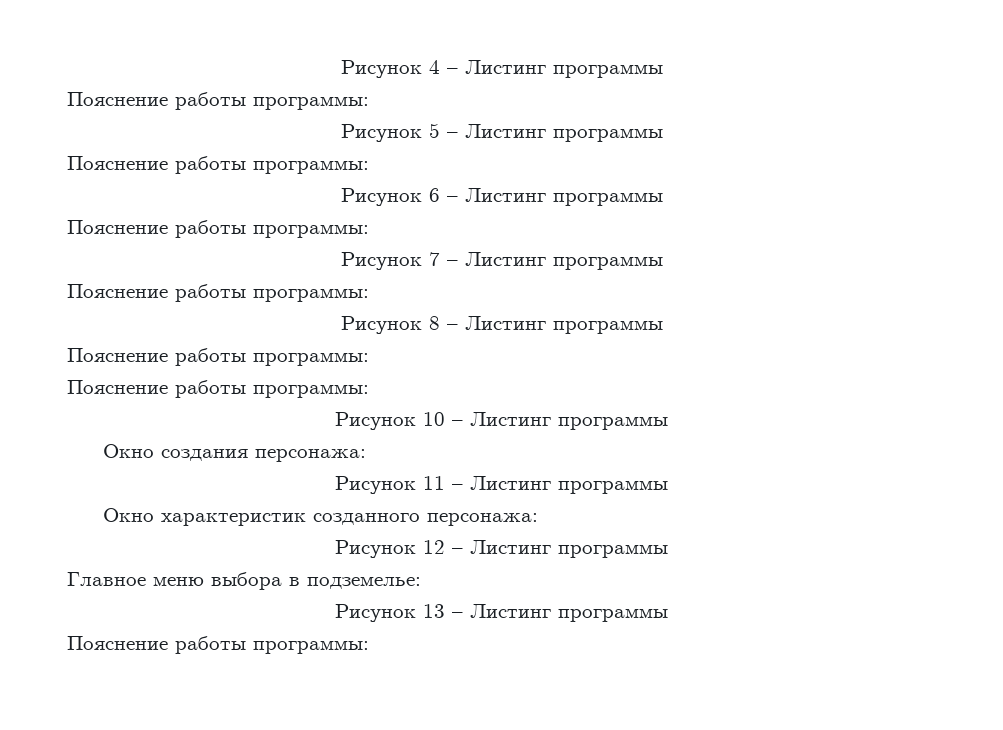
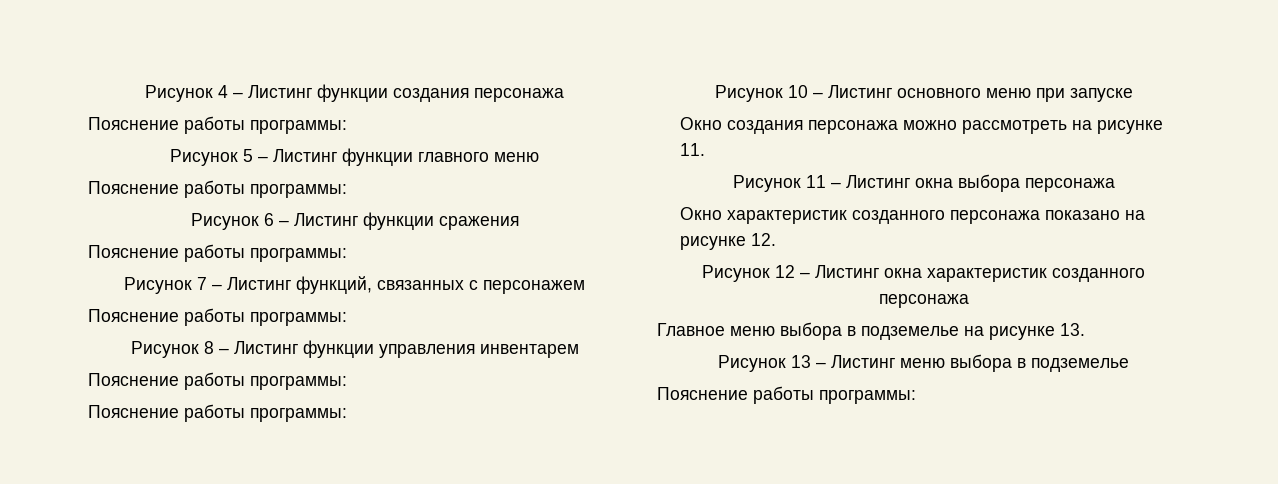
- Рисунок 4 – Листинг программы
+ Рисунок 4 – Листинг функции создания персонажа
- Рисунок 5 – Листинг программы
+ Рисунок 5 – Листинг функции главного меню
- Рисунок 6 – Листинг программы
+ Рисунок 6 – Листинг функции сражения
- Рисунок 7 – Листинг программы
+ Рисунок 7 – Листинг функций, связанных с персонажем
- Рисунок 8 – Листинг программы
+ Рисунок 8 – Листинг функции управления инвентарем
- Рисунок 10 – Листинг программы
- Окно создания персонажа:
+ Рисунок 10 – Листинг основного меню при запуске
+ Окно создания персонажа можно рассмотреть на рисунке 11.
- Рисунок 11 – Листинг программы
+ Рисунок 11 – Листинг окна выбора персонажа
- Окно характеристик созданного персонажа:
+ Окно характеристик созданного персонажа показано на рисунке 12.
- Рисунок 12 – Листинг программы
+ Рисунок 12 – Листинг окна характеристик созданного персонажа
- Главное меню выбора в подземелье:
+ Главное меню выбора в подземелье на рисунке 13.
- Рисунок 13 – Листинг программы
+ Рисунок 13 – Листинг меню выбора в подземелье

